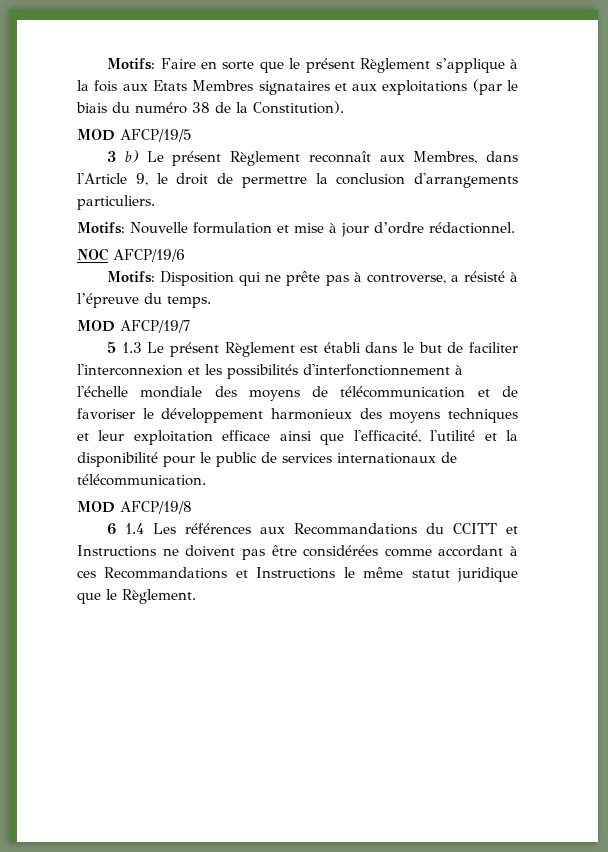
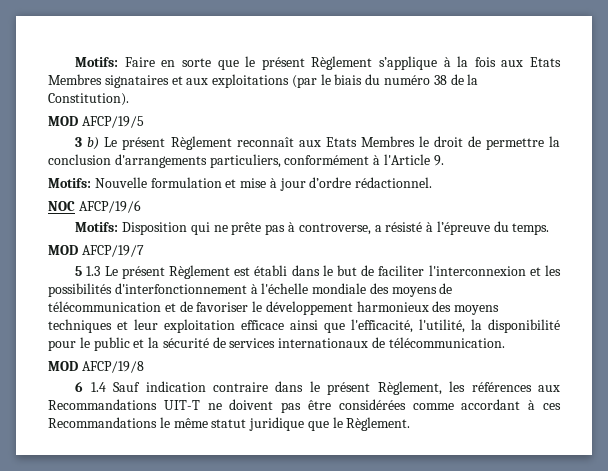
- 3 b) Le présent Règlement reconnaît aux Membres, dans l'Article 9, le droit de permettre la conclusion d'arrangements particuliers.
+ 3 b) Le présent Règlement reconnaît aux Etats Membres le droit de permettre la conclusion d'arrangements particuliers, conformément à l'Article 9.
- 5 1.3 Le présent Règlement est établi dans le but de faciliter l'interconnexion et les possibilités d'interfonctionnement à l'échelle mondiale des moyens de télécommunication et de favoriser le développement harmonieux des moyens techniques et leur exploitation efficace ainsi que l'efficacité, l'utilité et la disponibilité pour le public de services internationaux de télécommunication.
+ 5 1.3 Le présent Règlement est établi dans le but de faciliter l'interconnexion et les possibilités d'interfonctionnement à l'échelle mondiale des moyens de télécommunication et de favoriser le développement harmonieux des moyens techniques et leur exploitation efficace ainsi que l'efficacité, l'utilité, la disponibilité pour le public et la sécurité de services internationaux de télécommunication.
- 6 1.4 Les références aux Recommandations du CCITT et Instructions ne doivent pas être considérées comme accordant à ces Recommandations et Instructions le même statut juridique que le Règlement.
+ 6 1.4 Sauf indication contraire dans le présent Règlement, les références aux Recommandations UIT-T ne doivent pas être considérées comme accordant à ces Recommandations le même statut juridique que le Règlement.

